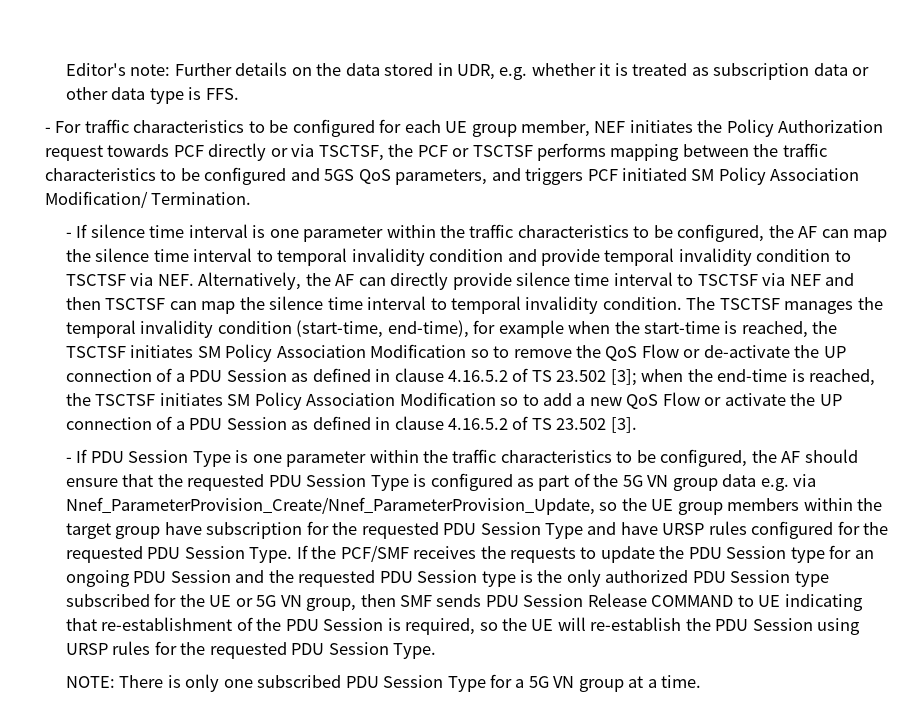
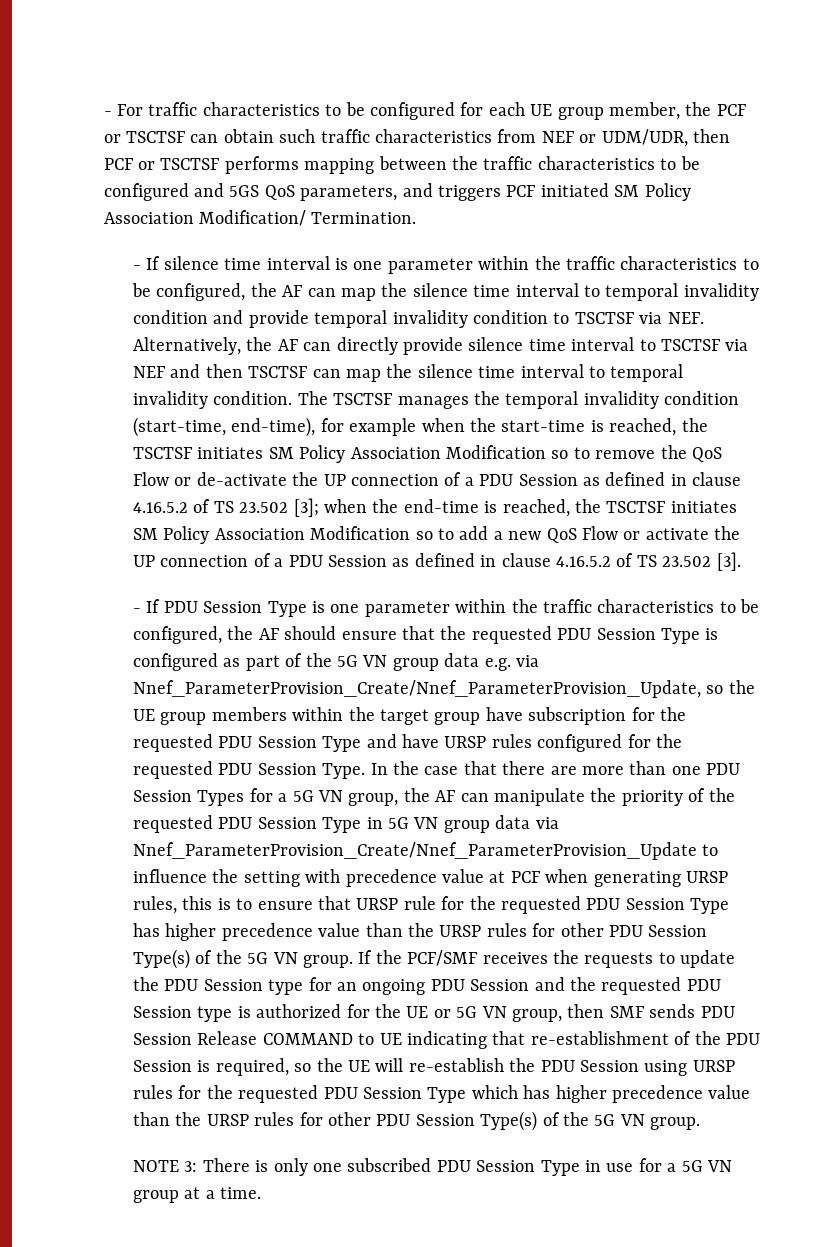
- Editor's note: Further details on the data stored in UDR, e.g. whether it is treated as subscription data or other data type is FFS.
- - For traffic characteristics to be configured for each UE group member, NEF initiates the Policy Authorization request towards PCF directly or via TSCTSF, the PCF or TSCTSF performs mapping between the traffic characteristics to be configured and 5GS QoS parameters, and triggers PCF initiated SM Policy Association Modification/ Termination.
+ - For traffic characteristics to be configured for each UE group member, the PCF or TSCTSF can obtain such traffic characteristics from NEF or UDM/UDR, then PCF or TSCTSF performs mapping between the traffic characteristics to be configured and 5GS QoS parameters, and triggers PCF initiated SM Policy Association Modification/ Termination.
+ In the case that there are more than one PDU Session Types for a 5G VN group, the AF can manipulate the priority of the requested PDU Session Type in 5G VN group data via Nnef_ParameterProvision_Create/Nnef_ParameterProvision_Update to influence the setting with precedence value at PCF when generating URSP rules, this is to ensure that URSP rule for the requested PDU Session Type has higher precedence value than the URSP rules for other PDU Session Type(s) of the 5G VN group.
- If the PCF/SMF receives the requests to update the PDU Session type for an ongoing PDU Session and the requested PDU Session type is the only authorized PDU Session type subscribed for the UE or 5G VN group, then SMF sends PDU Session Release COMMAND to UE indicating that re-establishment of the PDU Session is required, so the UE will re-establish the PDU Session using URSP rules for the requested PDU Session Type.
- NOTE:
+ If the PCF/SMF receives the requests to update the PDU Session type for an ongoing PDU Session and the requested PDU Session type is authorized for the UE or 5G VN group, then SMF sends PDU Session Release COMMAND to UE indicating that re-establishment of the PDU Session is required, so the UE will re-establish the PDU Session using URSP rules for the requested PDU Session Type which has higher precedence value than the URSP rules for other PDU Session Type(s) of the 5G VN group.
+ NOTE 3:
- There is only one subscribed PDU Session Type for a 5G VN group at a time.
+ There is only one subscribed PDU Session Type in use for a 5G VN group at a time.

